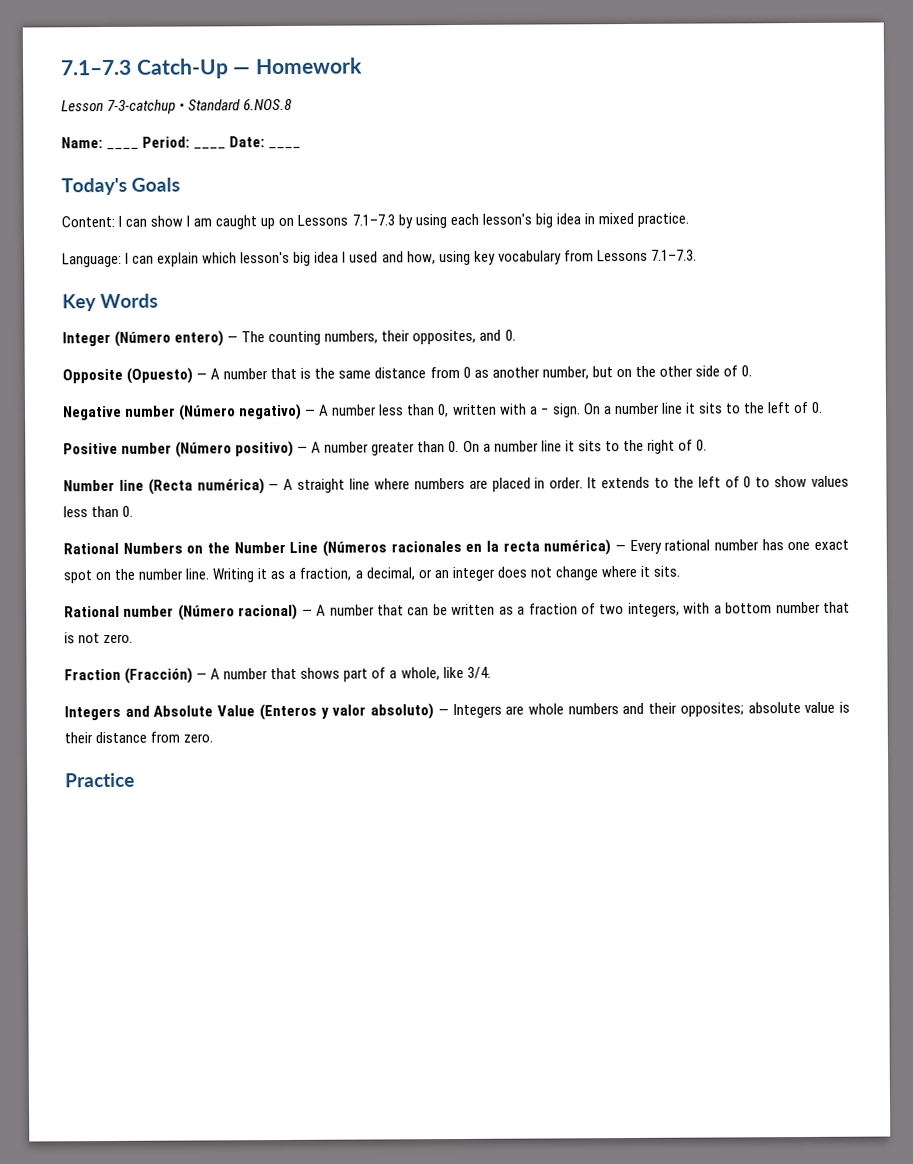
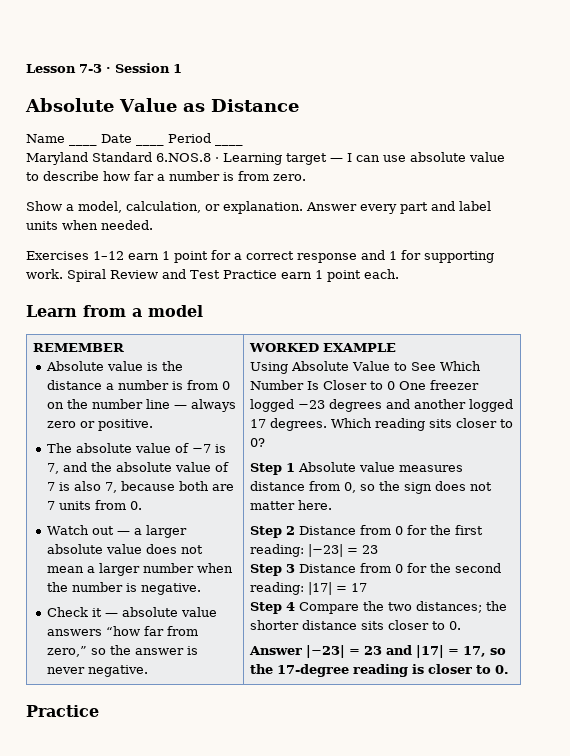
- 7.1–7.3 Catch-Up — Homework
- Lesson 7-3-catchup • Standard 6.NOS.8
- Name: ____ Period: ____ Date: ____
- Today's Goals
- Content: I can show I am caught up on Lessons 7.1–7.3 by using each lesson's big idea in mixed practice.
- Language: I can explain which lesson's big idea I used and how, using key vocabulary from Lessons 7.1–7.3.
- Key Words
- Integer (Número entero) — The counting numbers, their opposites, and 0.
- Opposite (Opuesto) — A number that is the same distance from 0 as another number, but on the other side of 0.
- Negative number (Número negativo) — A number less than 0, written with a − sign. On a number line it sits to the left of 0.
- Positive number (Número positivo) — A number greater than 0. On a number line it sits to the right of 0.
- Number line (Recta numérica) — A straight line where numbers are placed in order. It extends to the left of 0 to show values less than 0.
- Rational Numbers on the Number Line (Números racionales en la recta numérica) — Every rational number has one exact spot on the number line. Writing it as a fraction, a decimal, or an integer does not change where it sits.
- Rational number (Número racional) — A number that can be written as a fraction of two integers, with a bottom number that is not zero.
- Fraction (Fracción) — A number that shows part of a whole, like 3/4.
- Integers and Absolute Value (Enteros y valor absoluto) — Integers are whole numbers and their opposites; absolute value is their distance from zero.
+ Lesson 7-3 · Session 1
+ Absolute Value as Distance
+ Name ____ Date ____ Period ____
+ Maryland Standard 6.NOS.8 · Learning target — I can use absolute value to describe how far a number is from zero.
+ Show a model, calculation, or explanation. Answer every part and label units when needed.
+ Exercises 1–12 earn 1 point for a correct response and 1 for supporting work. Spiral Review and Test Practice earn 1 point each.
+ Learn from a model
+ REMEMBER
+ Absolute value is the distance a number is from 0 on the number line — always zero or positive.
+ The absolute value of −7 is 7, and the absolute value of 7 is also 7, because both are 7 units from 0.
+ Watch out — a larger absolute value does not mean a larger number when the number is negative.
+ Check it — absolute value answers “how far from zero,” so the answer is never negative. | WORKED EXAMPLE
+ Using Absolute Value to See Which Number Is Closer to 0 One freezer logged −23 degrees and another logged 17 degrees. Which reading sits closer to 0?
+ Step 1 Absolute value measures distance from 0, so the sign does not matter here.
+ Step 2 Distance from 0 for the first reading: |−23| = 23
+ Step 3 Distance from 0 for the second reading: |17| = 17
+ Step 4 Compare the two distances; the shorter distance sits closer to 0.
+ Answer |−23| = 23 and |17| = 17, so the 17-degree reading is closer to 0.

